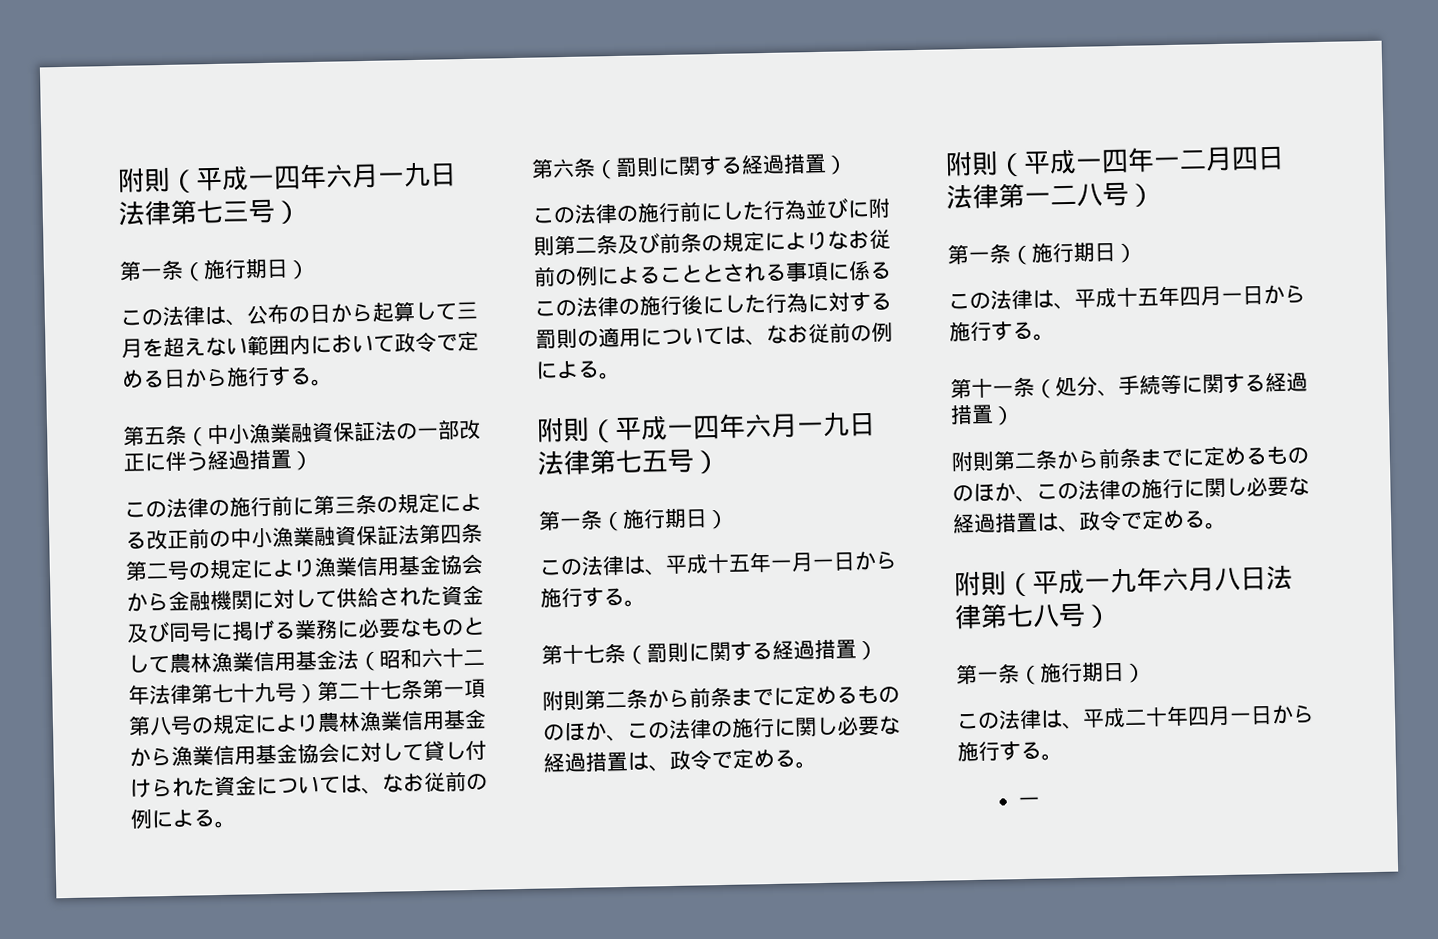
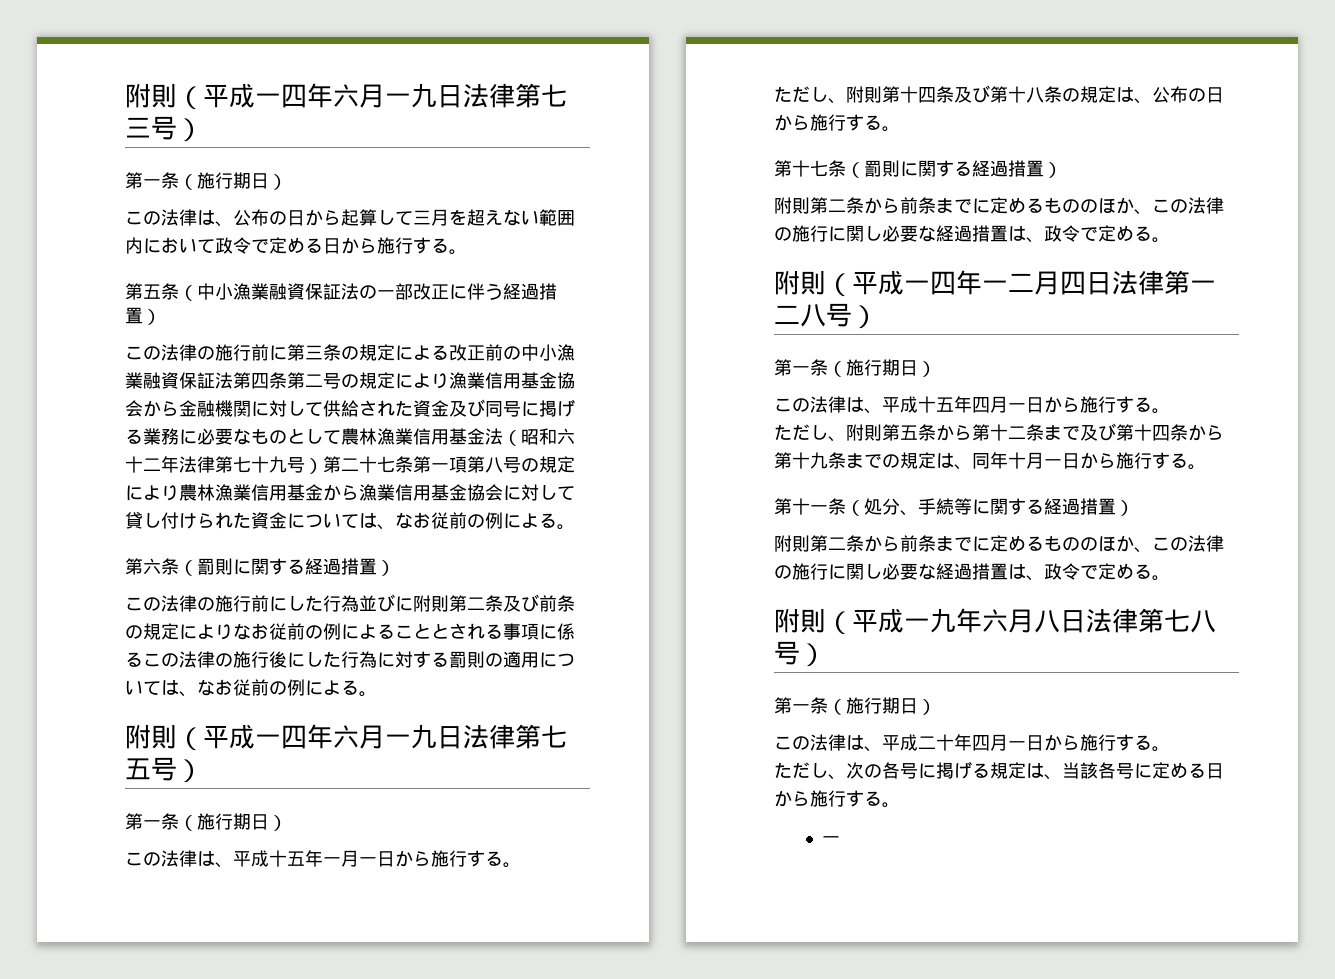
+ ただし、附則第十四条及び第十八条の規定は、公布の日から施行する。
+ ただし、附則第五条から第十二条まで及び第十四条から第十九条までの規定は、同年十月一日から施行する。
+ ただし、次の各号に掲げる規定は、当該各号に定める日から施行する。

